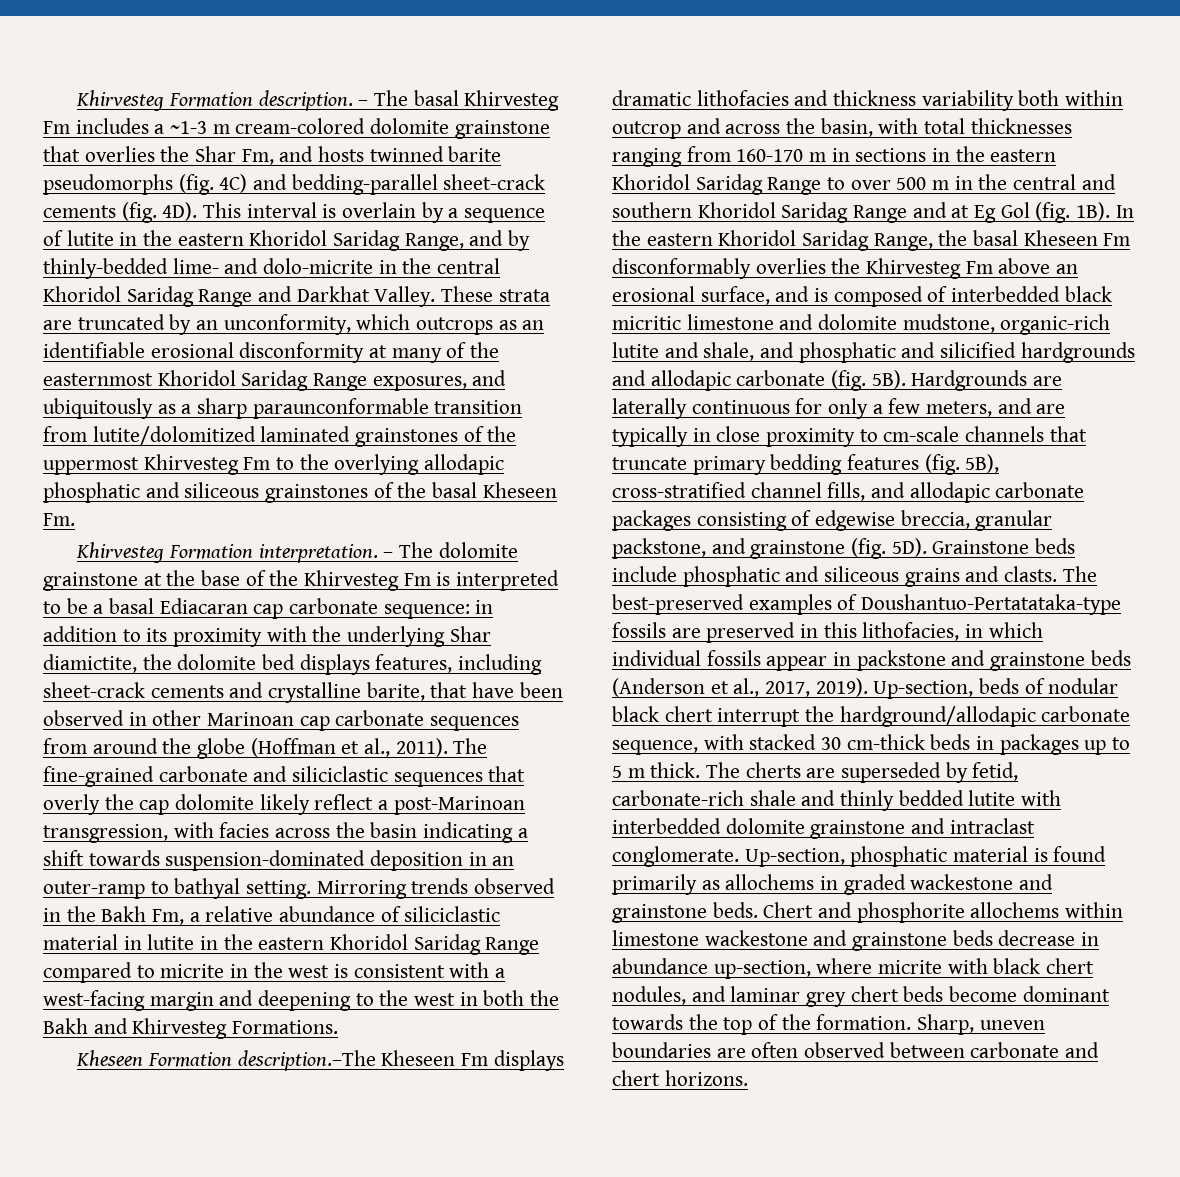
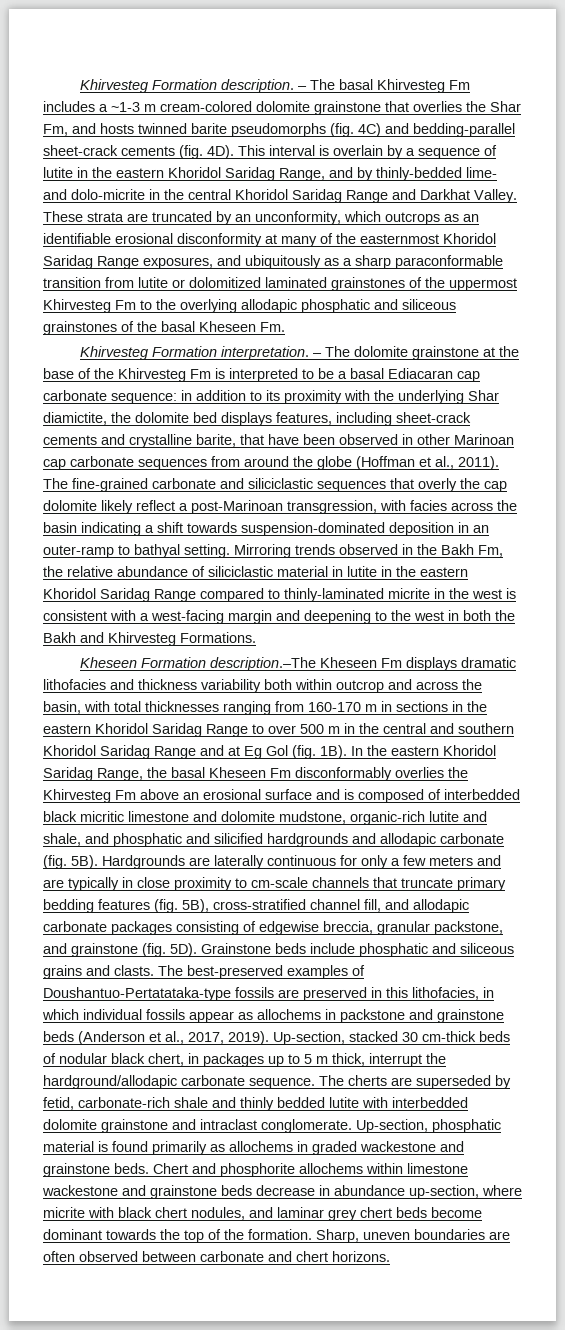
- These strata are truncated by an unconformity, which outcrops as an identifiable erosional disconformity at many of the easternmost Khoridol Saridag Range exposures, and ubiquitously as a sharp paraunconformable transition from lutite/dolomitized laminated grainstones of the uppermost Khirvesteg Fm to the overlying allodapic phosphatic and siliceous grainstones of the basal Kheseen Fm.
+ These strata are truncated by an unconformity, which outcrops as an identifiable erosional disconformity at many of the easternmost Khoridol Saridag Range exposures, and ubiquitously as a sharp paraconformable transition from lutite or dolomitized laminated grainstones of the uppermost Khirvesteg Fm to the overlying allodapic phosphatic and siliceous grainstones of the basal Kheseen Fm.
- Mirroring trends observed in the Bakh Fm, a relative abundance of siliciclastic material in lutite in the eastern Khoridol Saridag Range compared to micrite in the west is consistent with a west-facing margin and deepening to the west in both the Bakh and Khirvesteg Formations.
+ Mirroring trends observed in the Bakh Fm, the relative abundance of siliciclastic material in lutite in the eastern Khoridol Saridag Range compared to thinly-laminated micrite in the west is consistent with a west-facing margin and deepening to the west in both the Bakh and Khirvesteg Formations.
- In the eastern Khoridol Saridag Range, the basal Kheseen Fm disconformably overlies the Khirvesteg Fm above an erosional surface, and is composed of interbedded black micritic limestone and dolomite mudstone, organic-rich lutite and shale, and phosphatic and silicified hardgrounds and allodapic carbonate (fig. 5B).
+ In the eastern Khoridol Saridag Range, the basal Kheseen Fm disconformably overlies the Khirvesteg Fm above an erosional surface and is composed of interbedded black micritic limestone and dolomite mudstone, organic-rich lutite and shale, and phosphatic and silicified hardgrounds and allodapic carbonate (fig. 5B).
- Hardgrounds are laterally continuous for only a few meters, and are typically in close proximity to cm-scale channels that truncate primary bedding features (fig. 5B), cross-stratified channel fills, and allodapic carbonate packages consisting of edgewise breccia, granular packstone, and grainstone (fig. 5D).
+ Hardgrounds are laterally continuous for only a few meters and are typically in close proximity to cm-scale channels that truncate primary bedding features (fig. 5B), cross-stratified channel fill, and allodapic carbonate packages consisting of edgewise breccia, granular packstone, and grainstone (fig. 5D).
- The best-preserved examples of Doushantuo-Pertatataka-type fossils are preserved in this lithofacies, in which individual fossils appear in packstone and grainstone beds (Anderson et al., 2017, 2019).
+ The best-preserved examples of Doushantuo-Pertatataka-type fossils are preserved in this lithofacies, in which individual fossils appear as allochems in packstone and grainstone beds (Anderson et al., 2017, 2019).
- Up-section, beds of nodular black chert interrupt the hardground/allodapic carbonate sequence, with stacked 30 cm-thick beds in packages up to 5 m thick.
+ Up-section, stacked 30 cm-thick beds of nodular black chert, in packages up to 5 m thick, interrupt the hardground/allodapic carbonate sequence.

